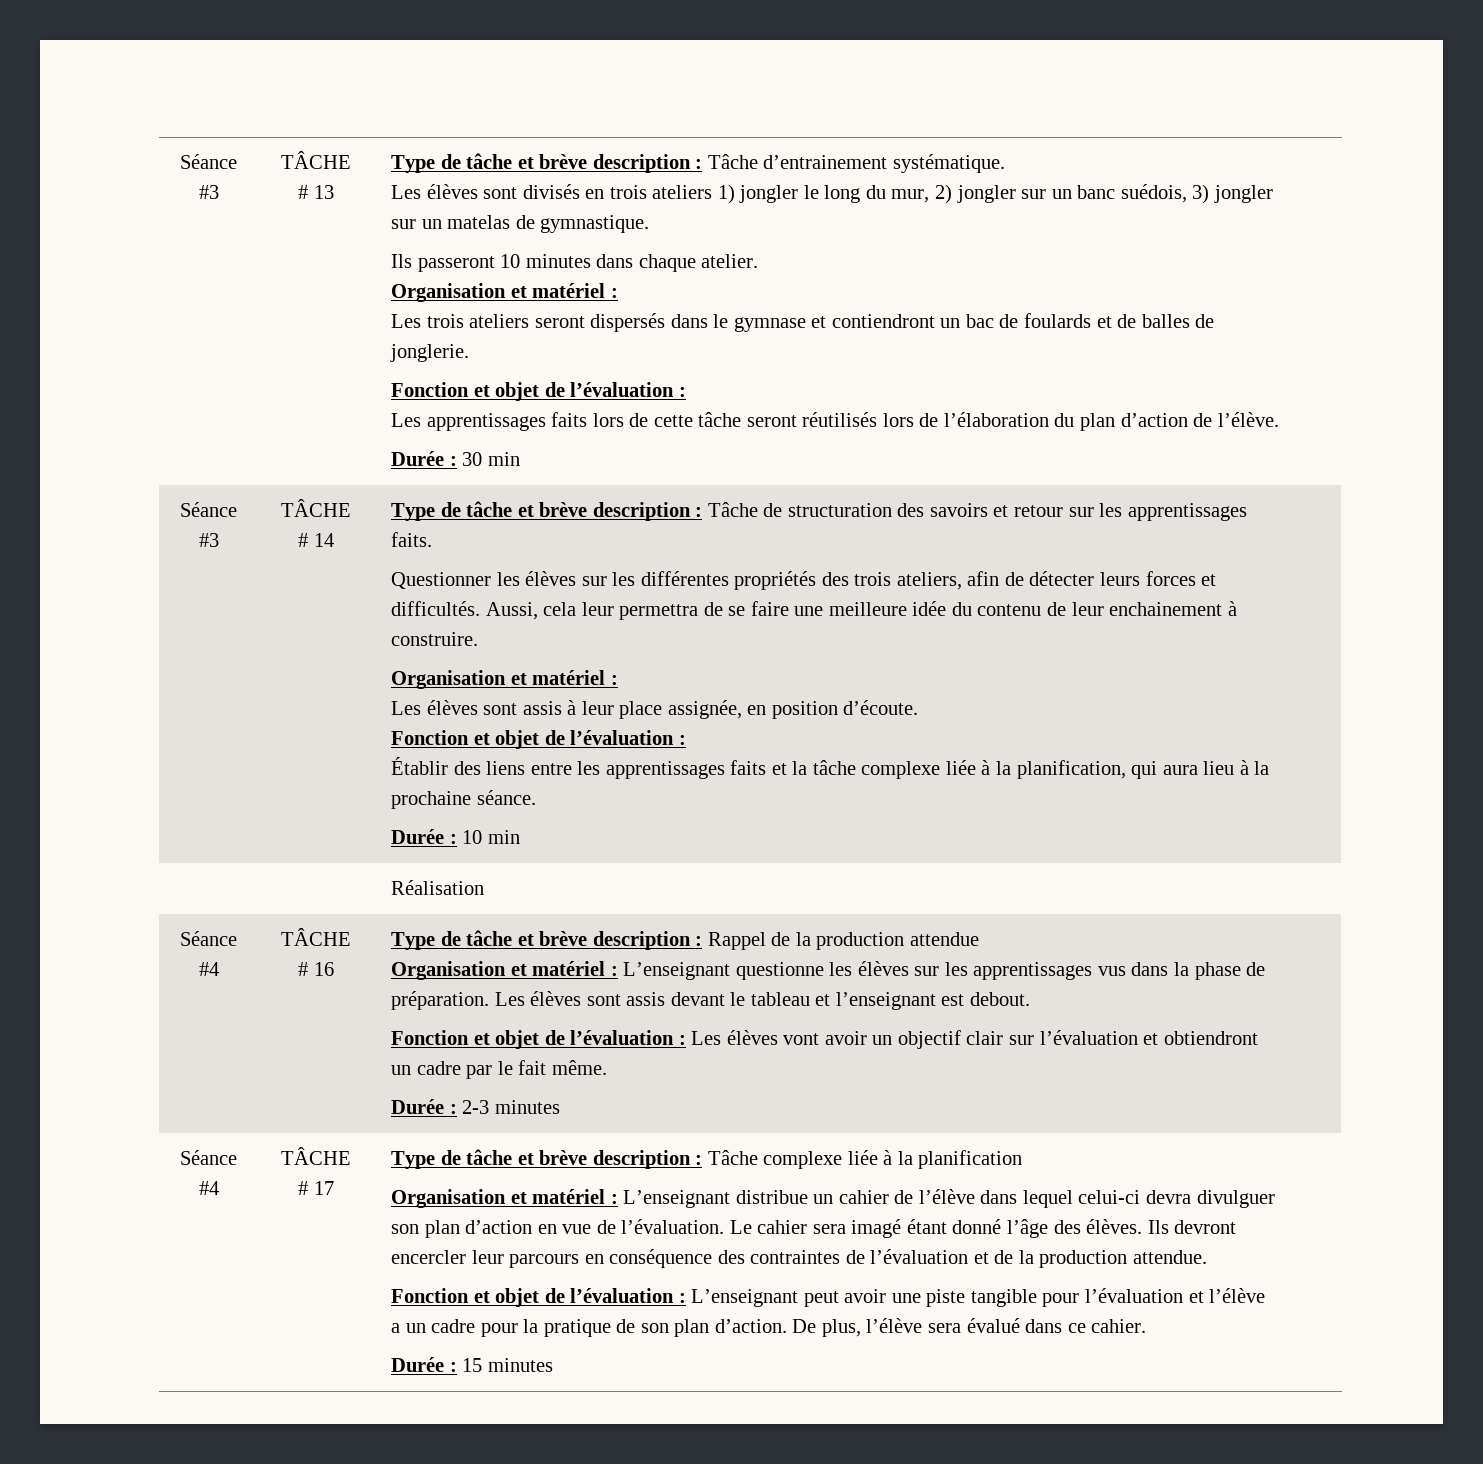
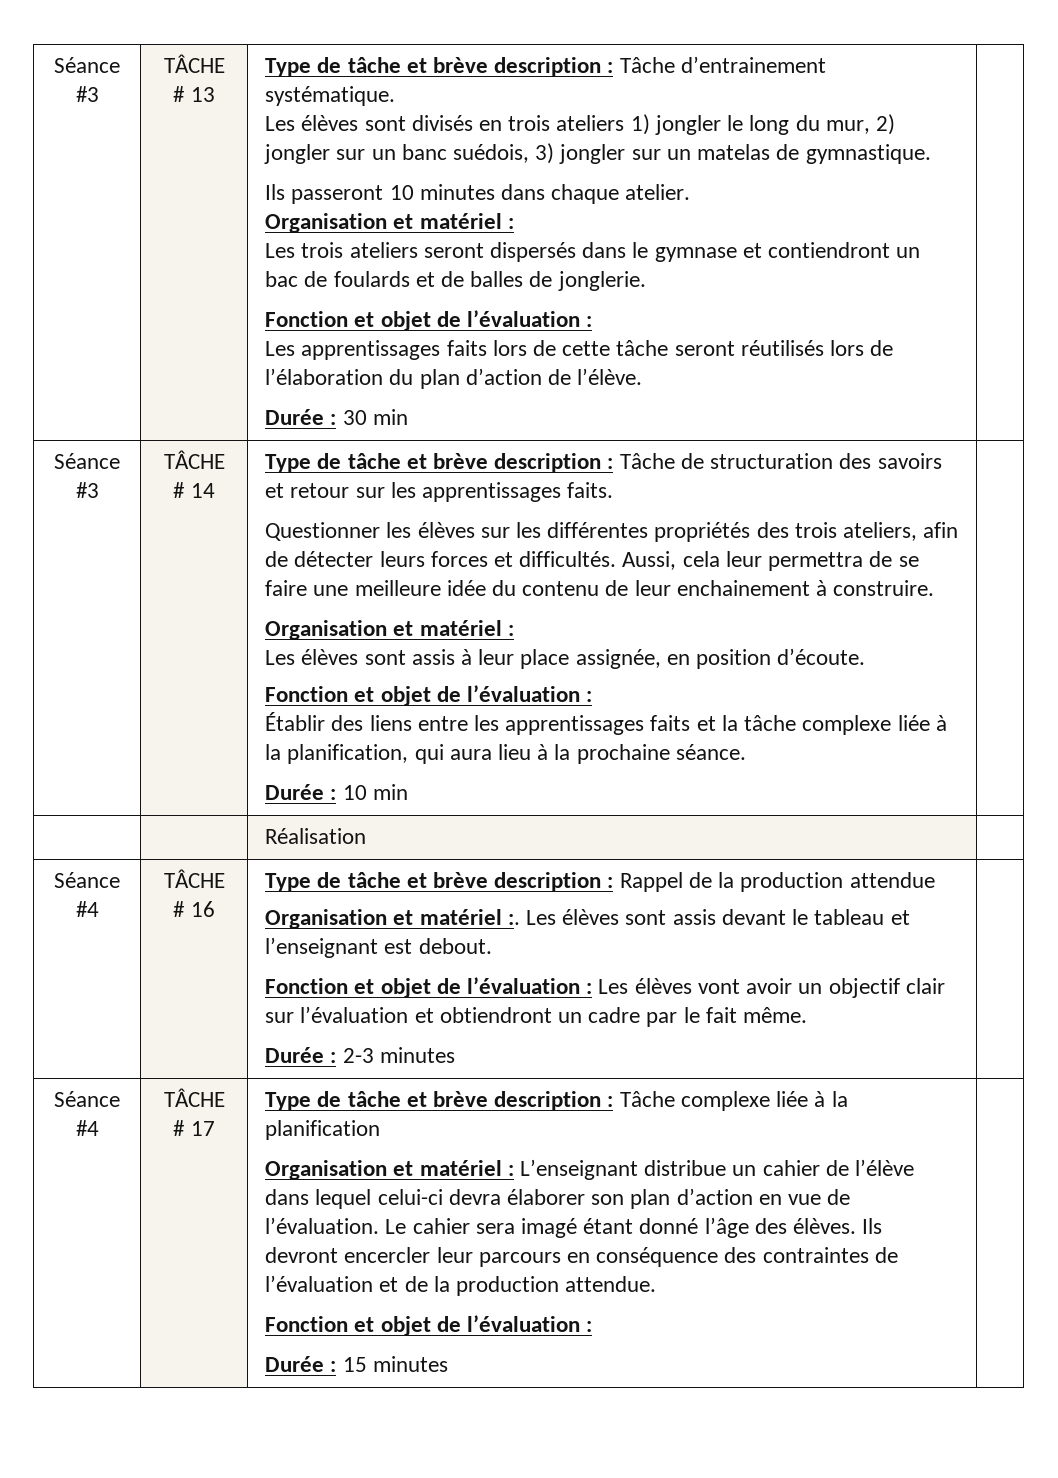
- Organisation et matériel : L’enseignant questionne les élèves sur les apprentissages vus dans la phase de préparation.
+ Organisation et matériel :.
- Organisation et matériel : L’enseignant distribue un cahier de l’élève dans lequel celui-ci devra divulguer son plan d’action en vue de l’évaluation.
+ Organisation et matériel : L’enseignant distribue un cahier de l’élève dans lequel celui-ci devra élaborer son plan d’action en vue de l’évaluation.
  Ils devront encercler leur parcours en conséquence des contraintes de l’évaluation et de la production attendue.
- Fonction et objet de l’évaluation : L’enseignant peut avoir une piste tangible pour l’évaluation et l’élève a un cadre pour la pratique de son plan d’action. De plus, l’élève sera évalué dans ce cahier.
+ Fonction et objet de l’évaluation :

